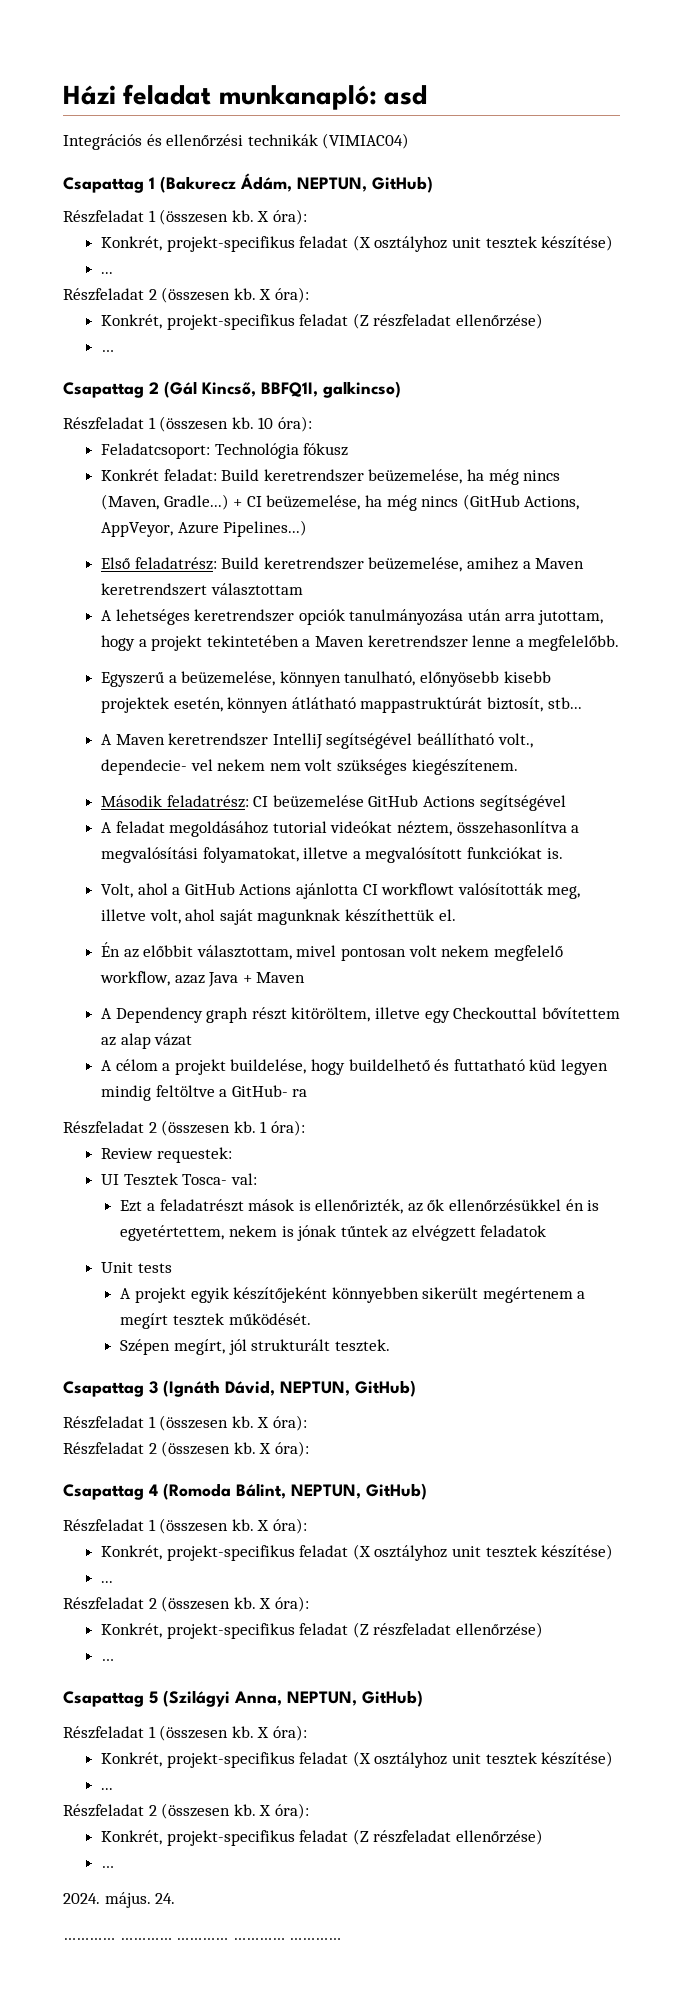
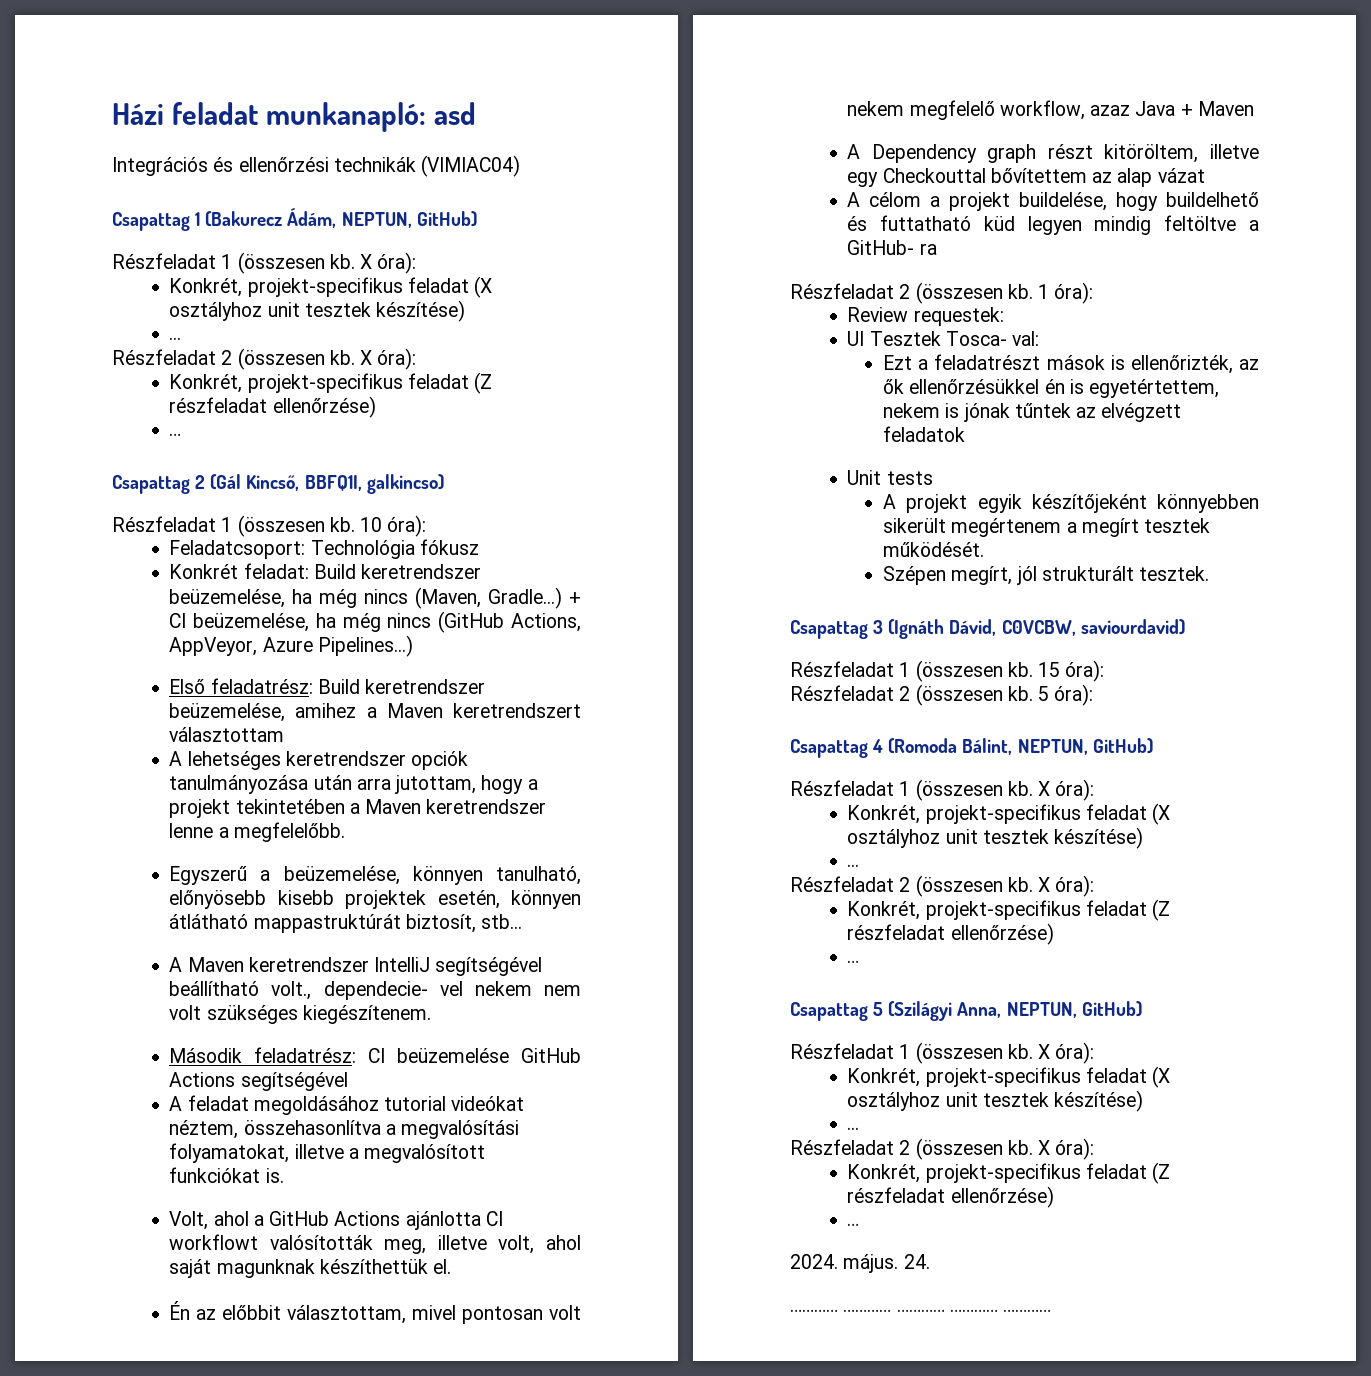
- Csapattag 3 (Ignáth Dávid, NEPTUN, GitHub)
- Részfeladat 1 (összesen kb. X óra):
- Részfeladat 2 (összesen kb. X óra):
+ Csapattag 3 (Ignáth Dávid, C0VCBW, saviourdavid)
+ Részfeladat 1 (összesen kb. 15 óra):
+ Részfeladat 2 (összesen kb. 5 óra):

